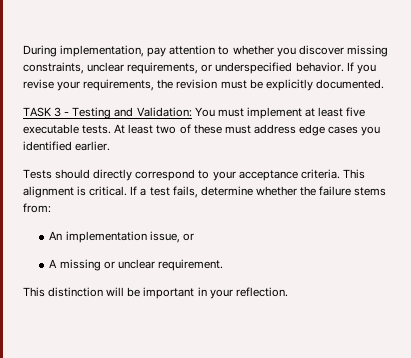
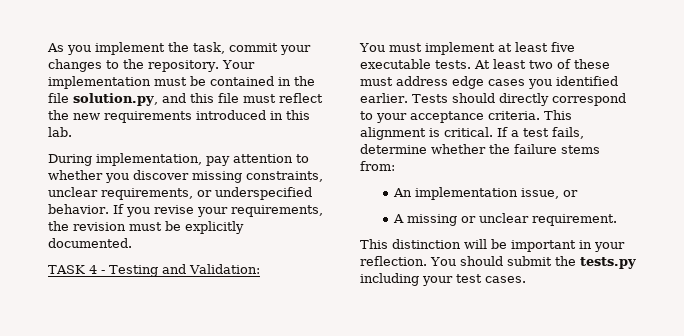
+ As you implement the task, commit your changes to the repository. Your implementation must be contained in the file solution.py, and this file must reflect the new requirements introduced in this lab.
- TASK 3 - Testing and Validation: You must implement at least five executable tests.
+ TASK 4 - Testing and Validation:
+ You must implement at least five executable tests.
- At least two of these must address edge cases you identified earlier.
- Tests should directly correspond to your acceptance criteria.
+ At least two of these must address edge cases you identified earlier. Tests should directly correspond to your acceptance criteria.
+ You should submit the tests.py including your test cases.

